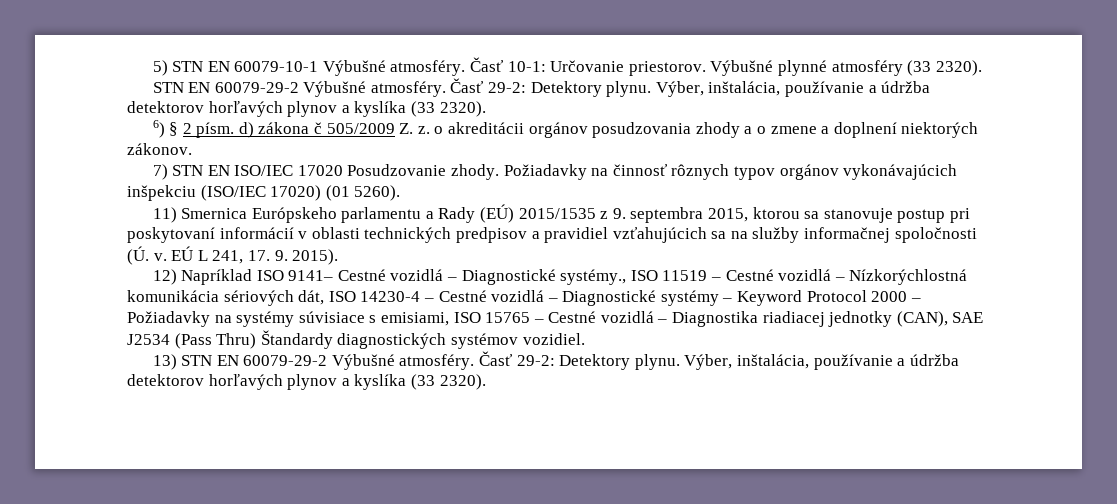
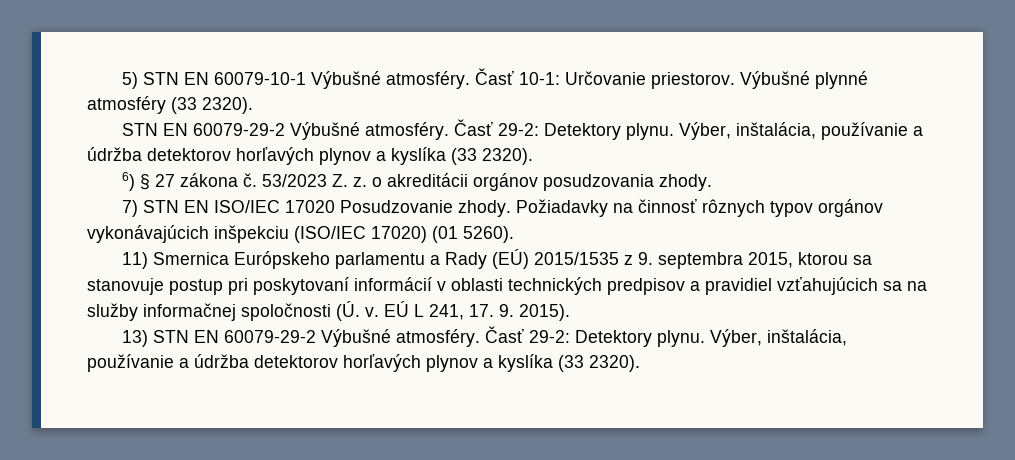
- 6) § 2 písm. d) zákona č 505/2009 Z. z. o akreditácii orgánov posudzovania zhody a o zmene a doplnení niektorých zákonov.
+ 6) § 27 zákona č. 53/2023 Z. z. o akreditácii orgánov posudzovania zhody.
- 12) Napríklad ISO 9141– Cestné vozidlá – Diagnostické systémy., ISO 11519 – Cestné vozidlá – Nízkorýchlostná komunikácia sériových dát, ISO 14230-4 – Cestné vozidlá – Diagnostické systémy – Keyword Protocol 2000 – Požiadavky na systémy súvisiace s emisiami, ISO 15765 – Cestné vozidlá – Diagnostika riadiacej jednotky (CAN), SAE J2534 (Pass Thru) Štandardy diagnostických systémov vozidiel.

